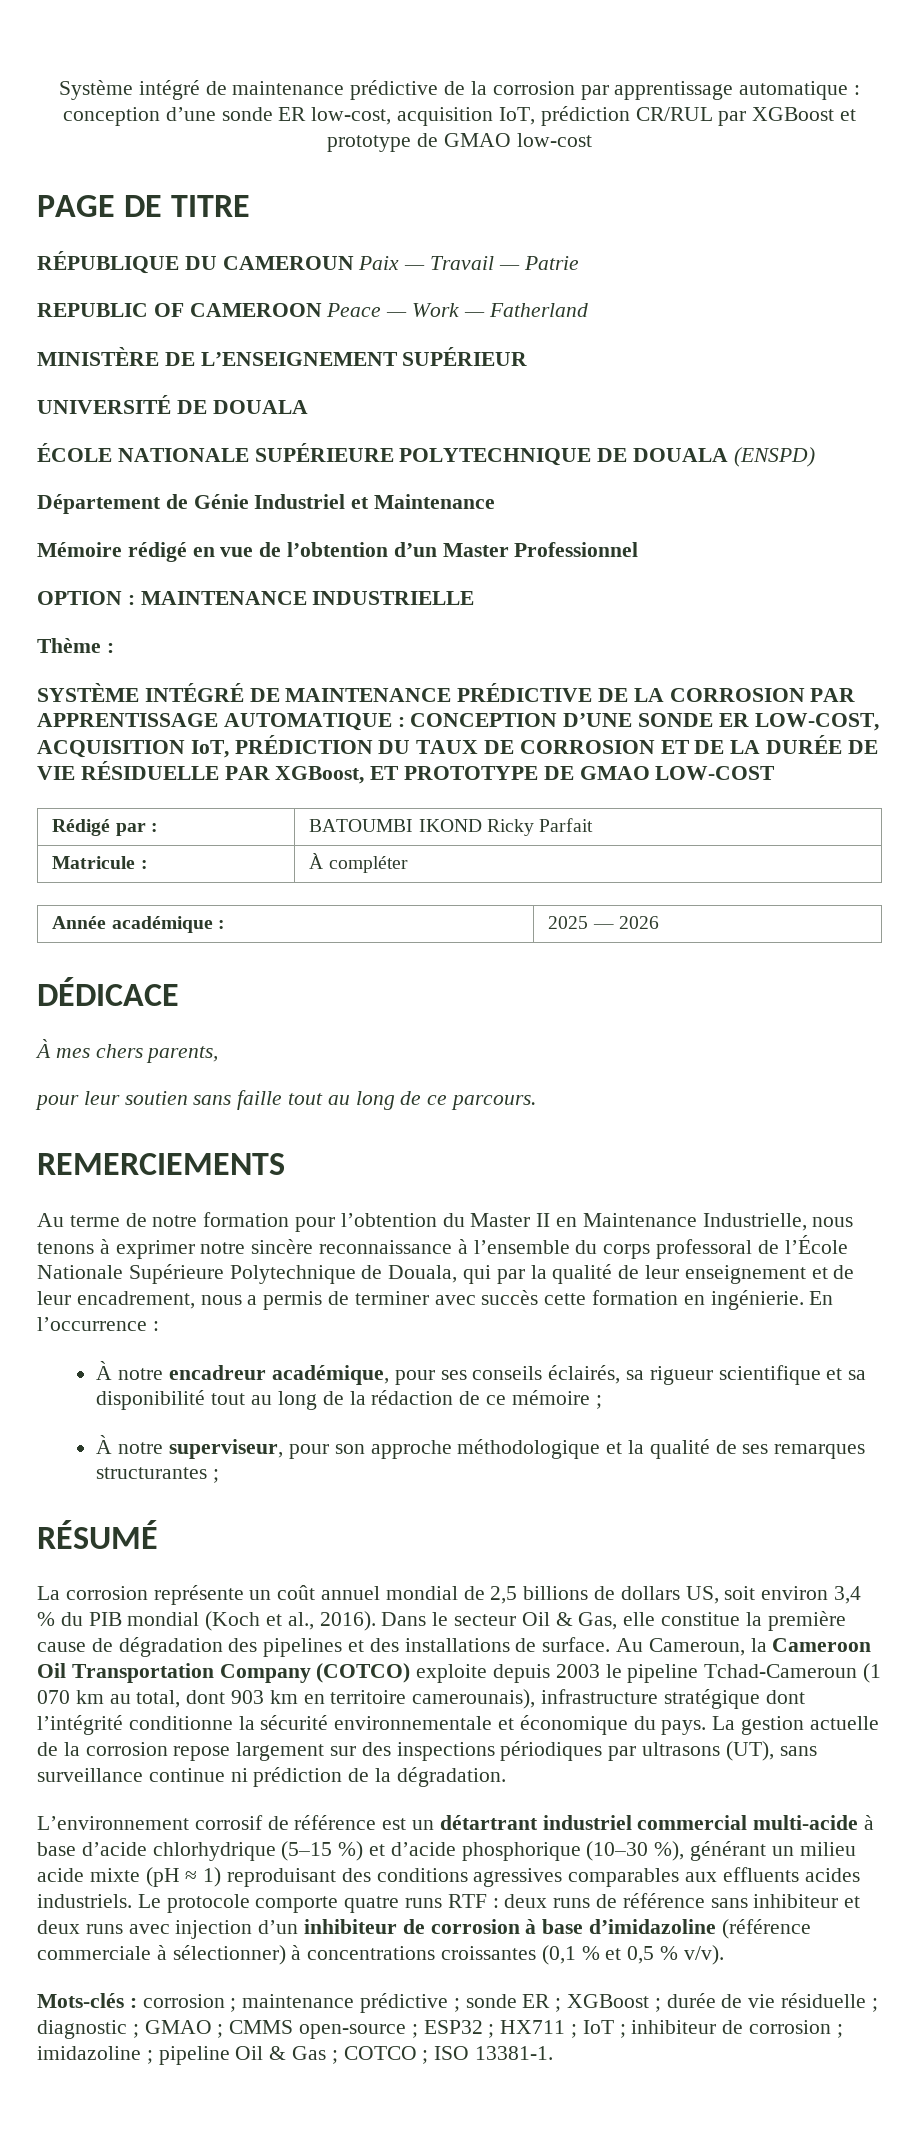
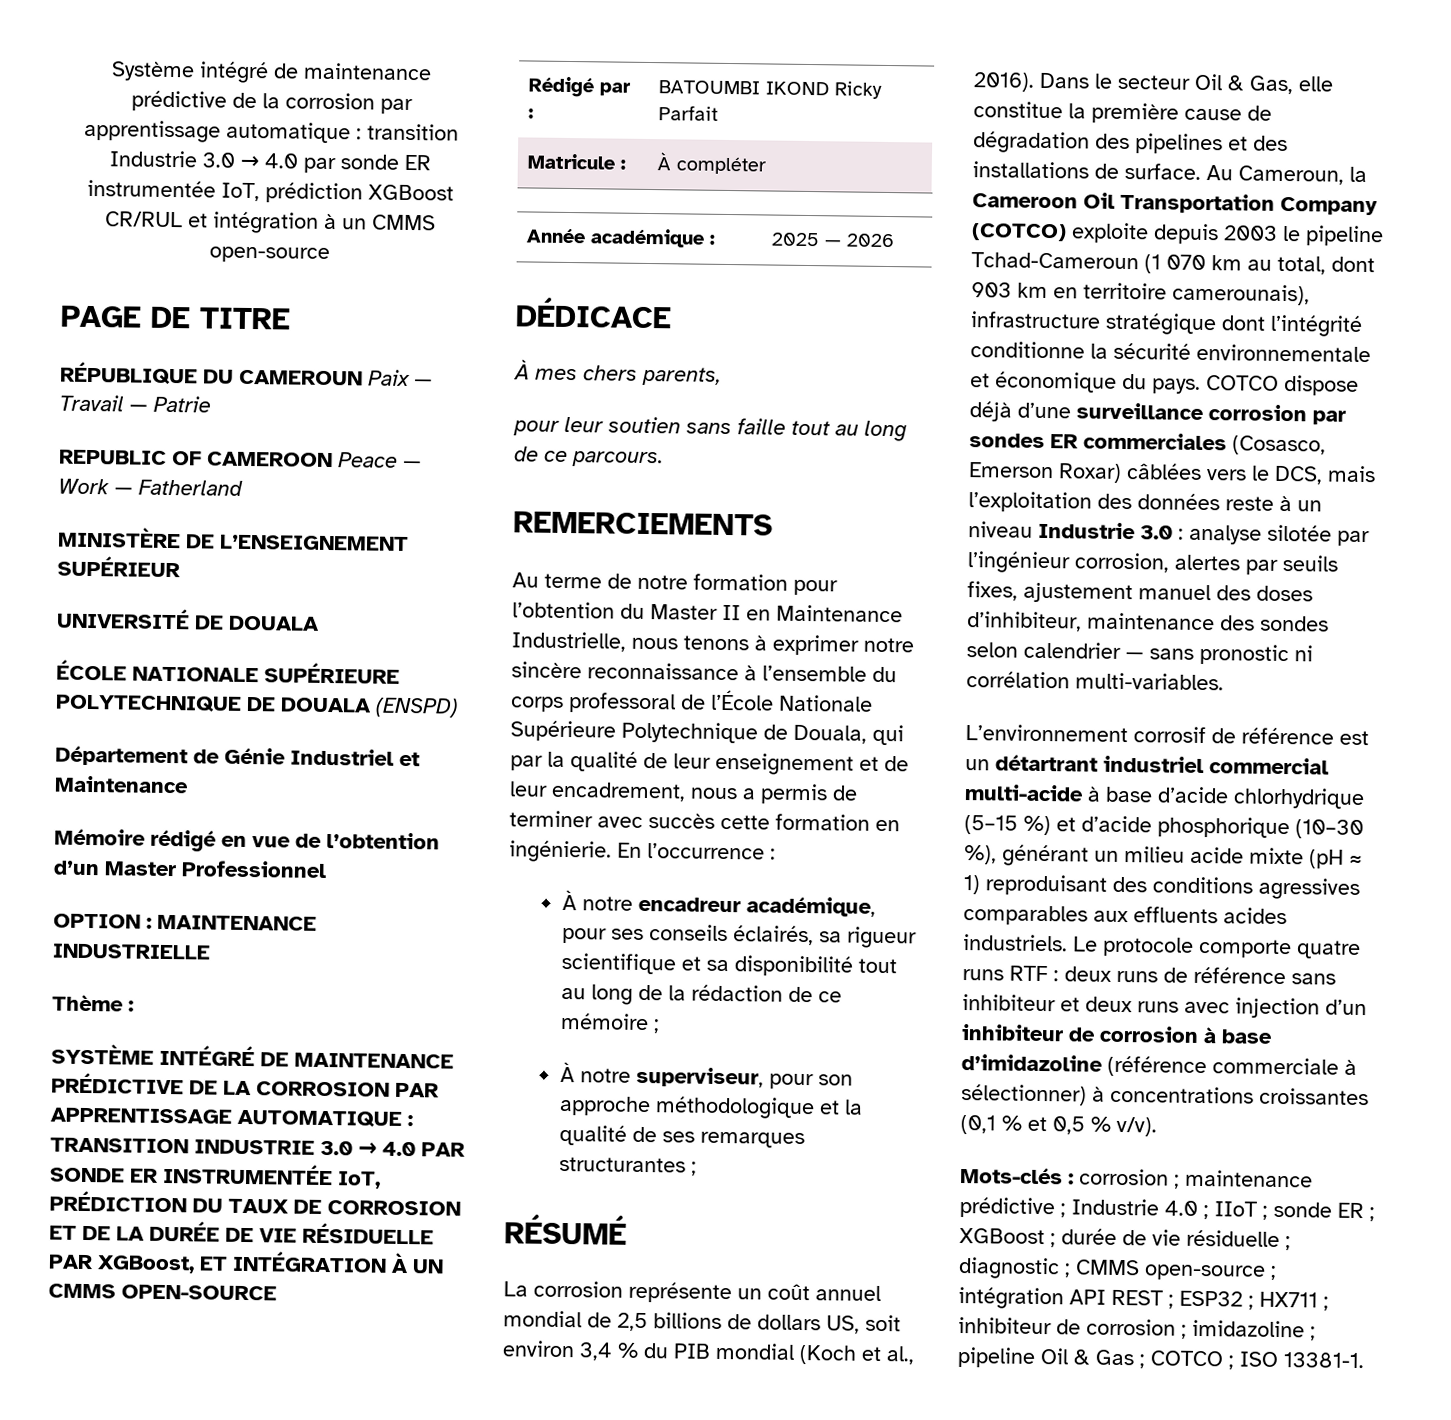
- Système intégré de maintenance prédictive de la corrosion par apprentissage automatique : conception d’une sonde ER low-cost, acquisition IoT, prédiction CR/RUL par XGBoost et prototype de GMAO low-cost
+ Système intégré de maintenance prédictive de la corrosion par apprentissage automatique : transition Industrie 3.0 → 4.0 par sonde ER instrumentée IoT, prédiction XGBoost CR/RUL et intégration à un CMMS open-source
- SYSTÈME INTÉGRÉ DE MAINTENANCE PRÉDICTIVE DE LA CORROSION PAR APPRENTISSAGE AUTOMATIQUE : CONCEPTION D’UNE SONDE ER LOW-COST, ACQUISITION IoT, PRÉDICTION DU TAUX DE CORROSION ET DE LA DURÉE DE VIE RÉSIDUELLE PAR XGBoost, ET PROTOTYPE DE GMAO LOW-COST
+ SYSTÈME INTÉGRÉ DE MAINTENANCE PRÉDICTIVE DE LA CORROSION PAR APPRENTISSAGE AUTOMATIQUE : TRANSITION INDUSTRIE 3.0 → 4.0 PAR SONDE ER INSTRUMENTÉE IoT, PRÉDICTION DU TAUX DE CORROSION ET DE LA DURÉE DE VIE RÉSIDUELLE PAR XGBoost, ET INTÉGRATION À UN CMMS OPEN-SOURCE
- La gestion actuelle de la corrosion repose largement sur des inspections périodiques par ultrasons (UT), sans surveillance continue ni prédiction de la dégradation.
+ COTCO dispose déjà d’une surveillance corrosion par sondes ER commerciales (Cosasco, Emerson Roxar) câblées vers le DCS, mais l’exploitation des données reste à un niveau Industrie 3.0 : analyse silotée par l’ingénieur corrosion, alertes par seuils fixes, ajustement manuel des doses d’inhibiteur, maintenance des sondes selon calendrier — sans pronostic ni corrélation multi-variables.
- Mots-clés : corrosion ; maintenance prédictive ; sonde ER ; XGBoost ; durée de vie résiduelle ; diagnostic ; GMAO ; CMMS open-source ; ESP32 ; HX711 ; IoT ; inhibiteur de corrosion ; imidazoline ; pipeline Oil & Gas ; COTCO ; ISO 13381-1.
+ Mots-clés : corrosion ; maintenance prédictive ; Industrie 4.0 ; IIoT ; sonde ER ; XGBoost ; durée de vie résiduelle ; diagnostic ; CMMS open-source ; intégration API REST ; ESP32 ; HX711 ; inhibiteur de corrosion ; imidazoline ; pipeline Oil & Gas ; COTCO ; ISO 13381-1.

